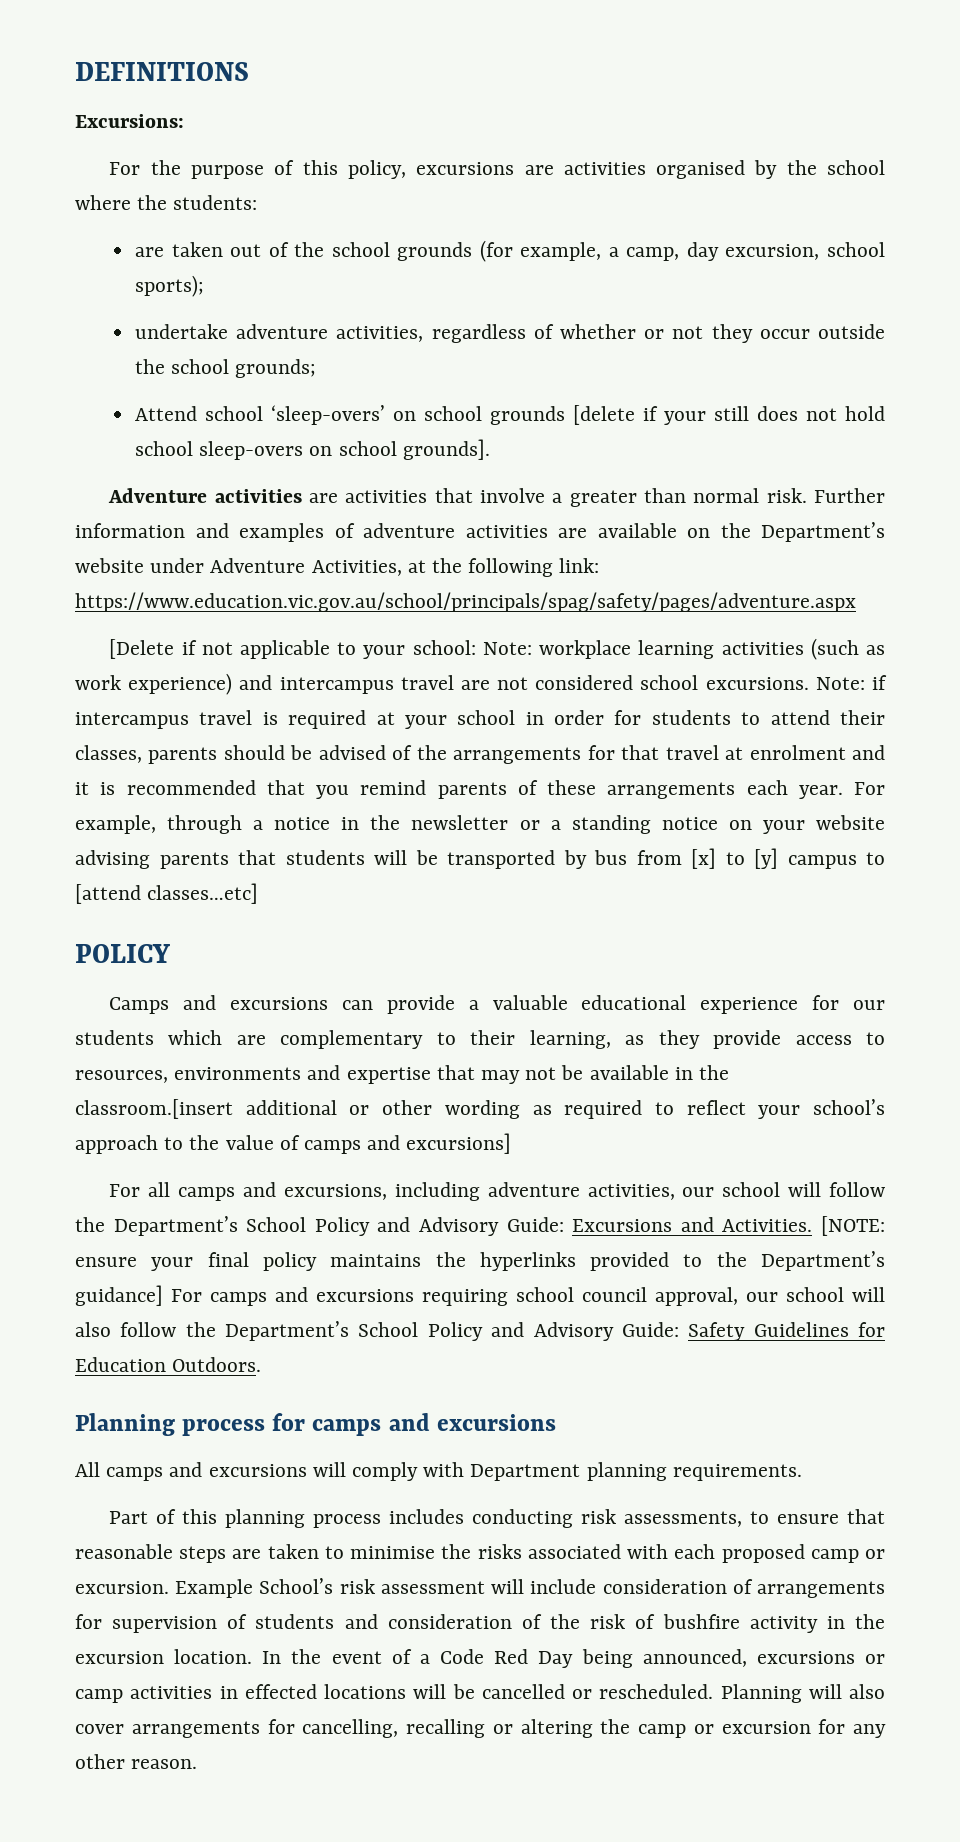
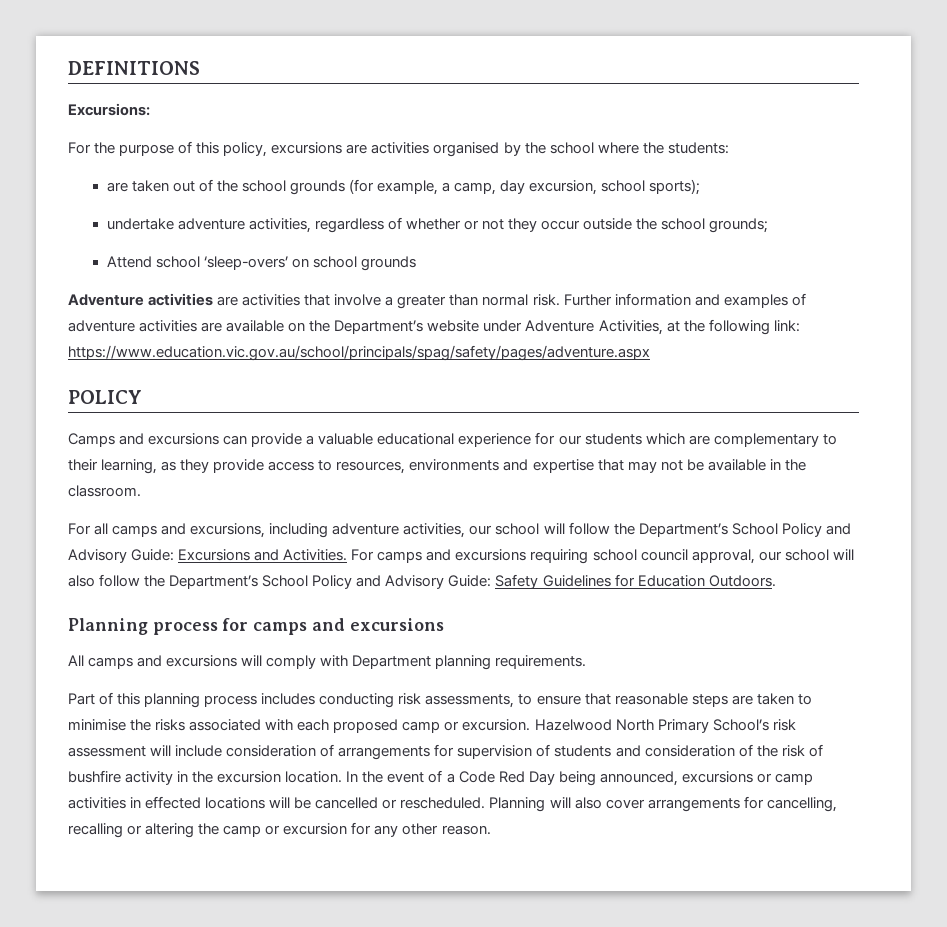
- Attend school ‘sleep-overs’ on school grounds [delete if your still does not hold school sleep-overs on school grounds].
+ Attend school ‘sleep-overs’ on school grounds
- [Delete if not applicable to your school: Note: workplace learning activities (such as work experience) and intercampus travel are not considered school excursions. Note: if intercampus travel is required at your school in order for students to attend their classes, parents should be advised of the arrangements for that travel at enrolment and it is recommended that you remind parents of these arrangements each year. For example, through a notice in the newsletter or a standing notice on your website advising parents that students will be transported by bus from [x] to [y] campus to [attend classes…etc]
- Camps and excursions can provide a valuable educational experience for our students which are complementary to their learning, as they provide access to resources, environments and expertise that may not be available in the classroom.[insert additional or other wording as required to reflect your school’s approach to the value of camps and excursions]
+ Camps and excursions can provide a valuable educational experience for our students which are complementary to their learning, as they provide access to resources, environments and expertise that may not be available in the classroom.
- [NOTE: ensure your final policy maintains the hyperlinks provided to the Department’s guidance] For camps and excursions requiring school council approval, our school will also follow the Department’s School Policy and Advisory Guide: Safety Guidelines for Education Outdoors.
+ For camps and excursions requiring school council approval, our school will also follow the Department’s School Policy and Advisory Guide: Safety Guidelines for Education Outdoors.
- Example School’s risk assessment will include consideration of arrangements for supervision of students and consideration of the risk of bushfire activity in the excursion location.
+ Hazelwood North Primary School’s risk assessment will include consideration of arrangements for supervision of students and consideration of the risk of bushfire activity in the excursion location.

